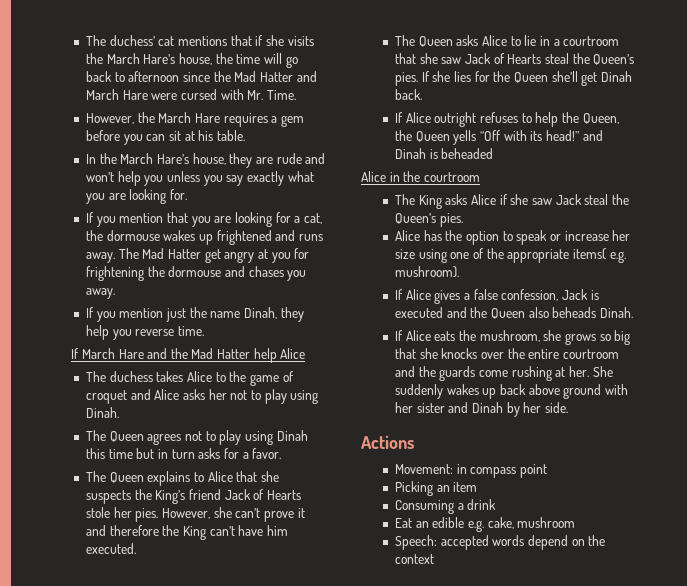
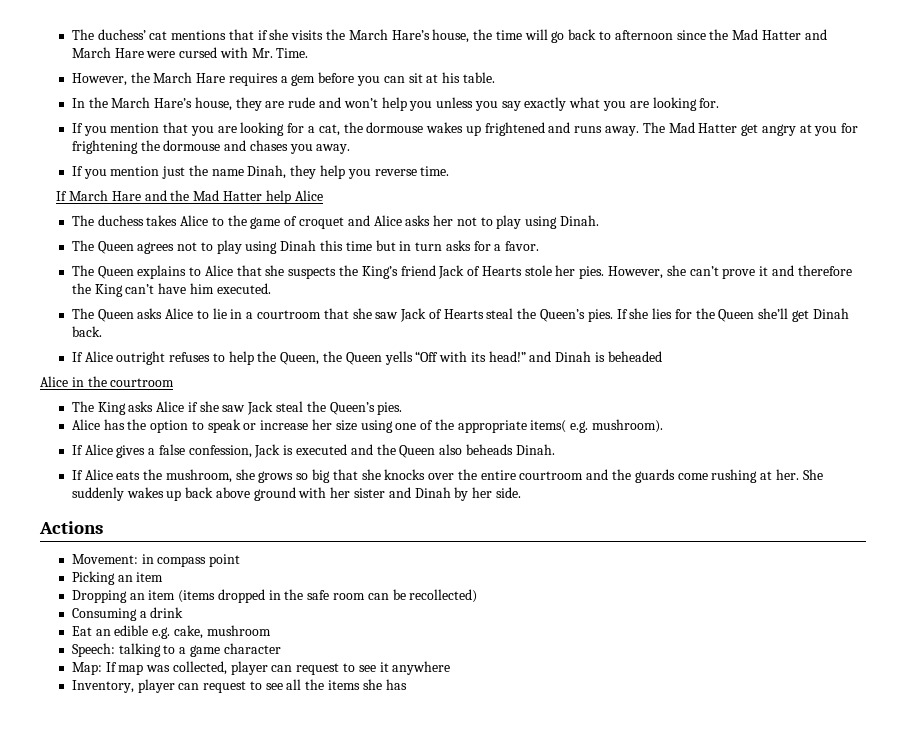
+ Dropping an item (items dropped in the safe room can be recollected)
- Speech: accepted words depend on the context
+ Speech: talking to a game character
+ Map: If map was collected, player can request to see it anywhere
+ Inventory, player can request to see all the items she has

